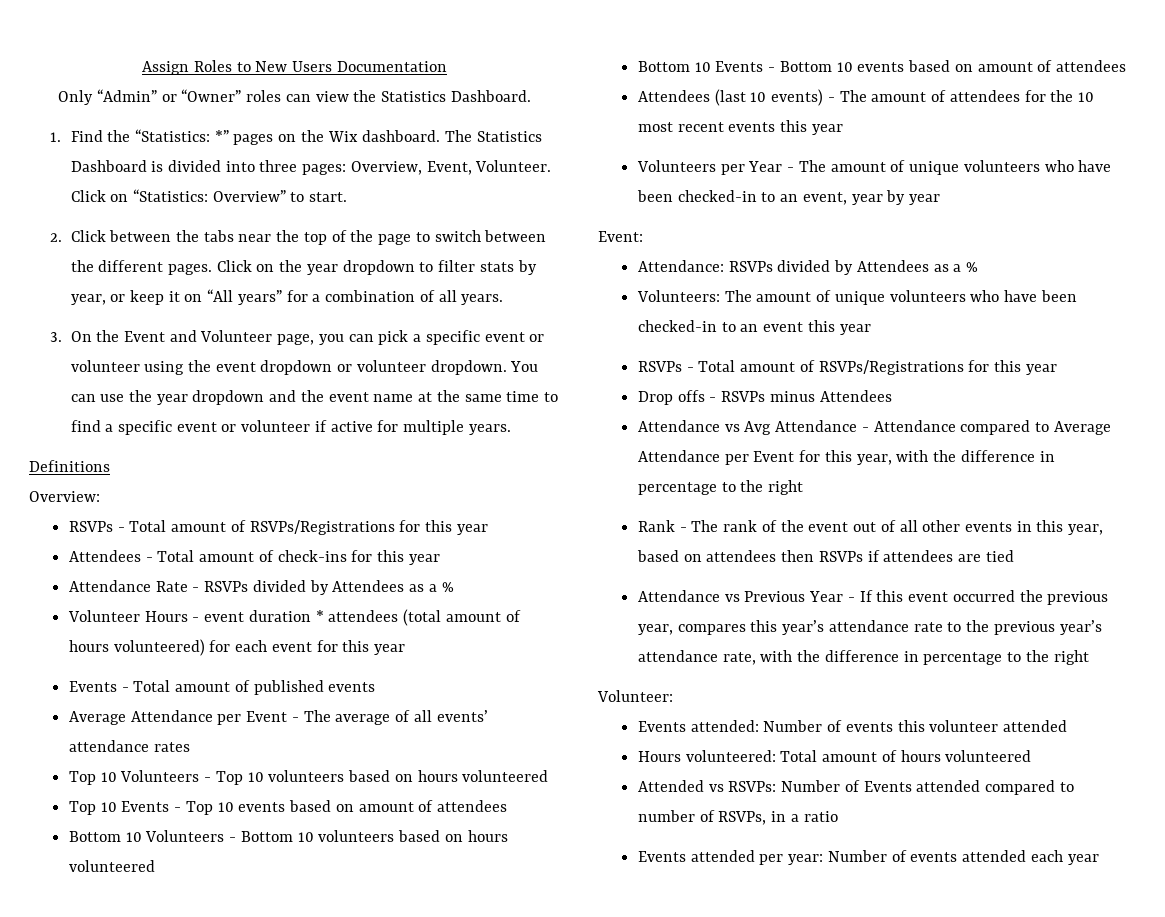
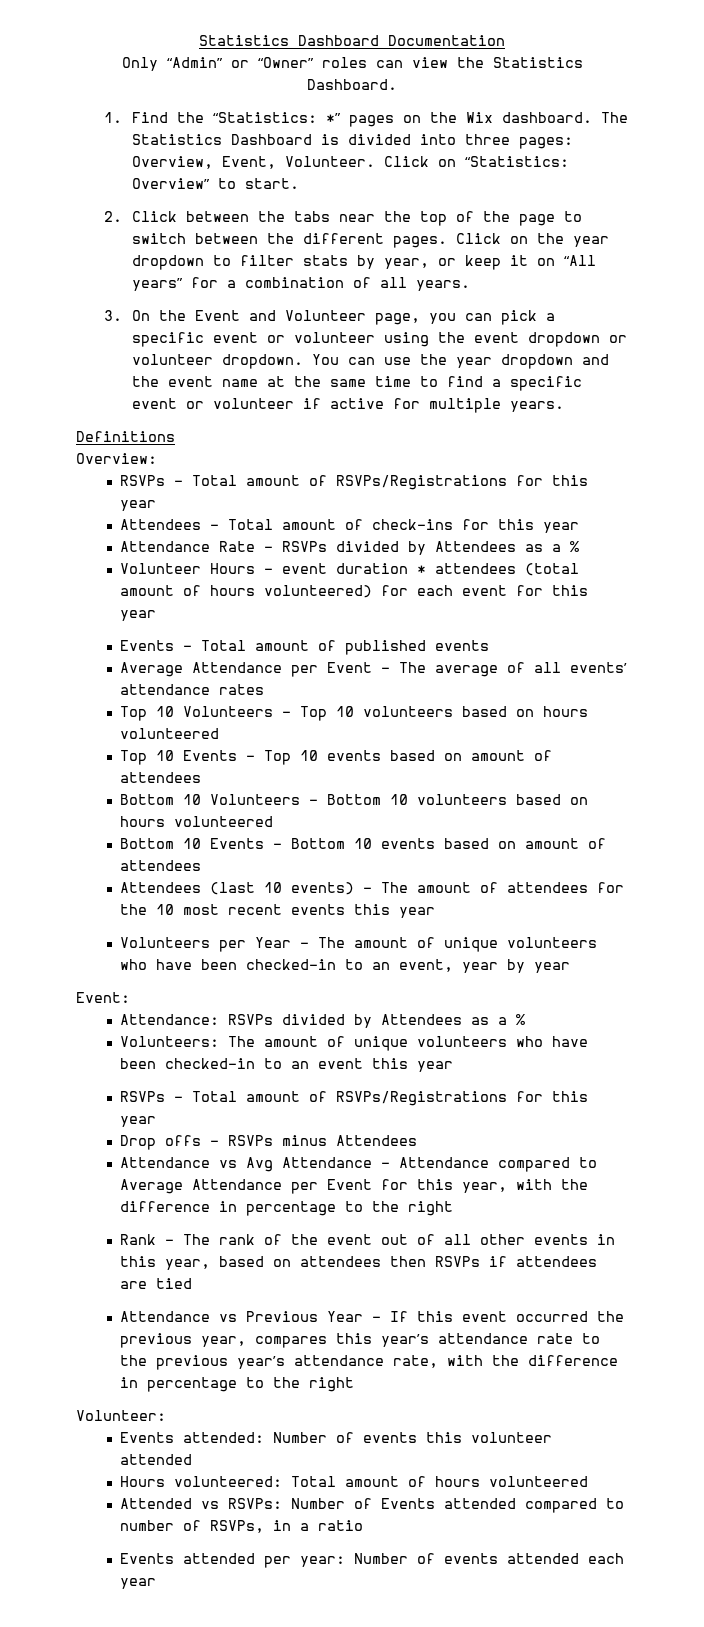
- Assign Roles to New Users Documentation
+ Statistics Dashboard Documentation

